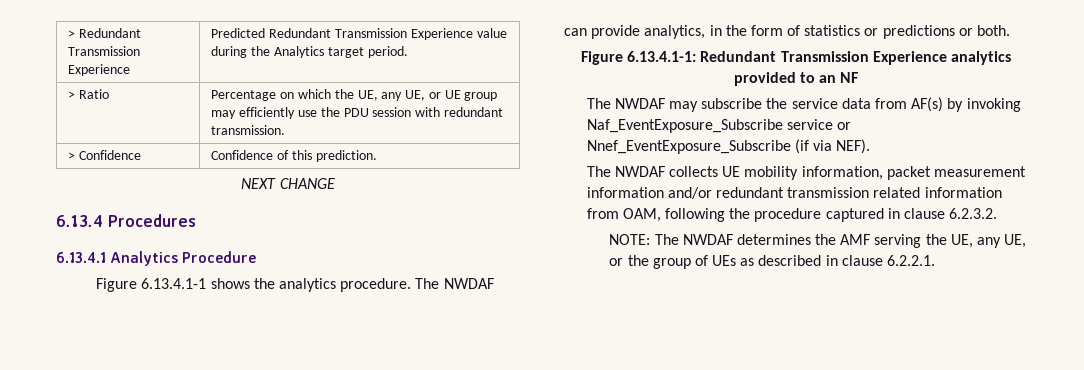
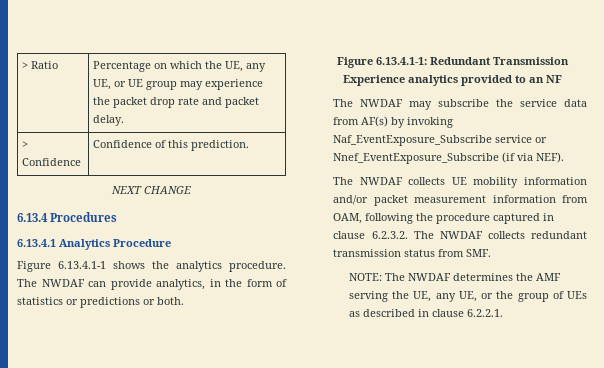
- > Redundant Transmission Experience | Predicted Redundant Transmission Experience value during the Analytics target period.
- > Ratio | Percentage on which the UE, any UE, or UE group may efficiently use the PDU session with redundant transmission.
+ > Ratio | Percentage on which the UE, any UE, or UE group may experience the packet drop rate and packet delay.
- The NWDAF collects UE mobility information, packet measurement information and/or redundant transmission related information from OAM, following the procedure captured in clause 6.2.3.2.
+ The NWDAF collects UE mobility information and/or packet measurement information from OAM, following the procedure captured in clause 6.2.3.2. The NWDAF collects redundant transmission status from SMF.

